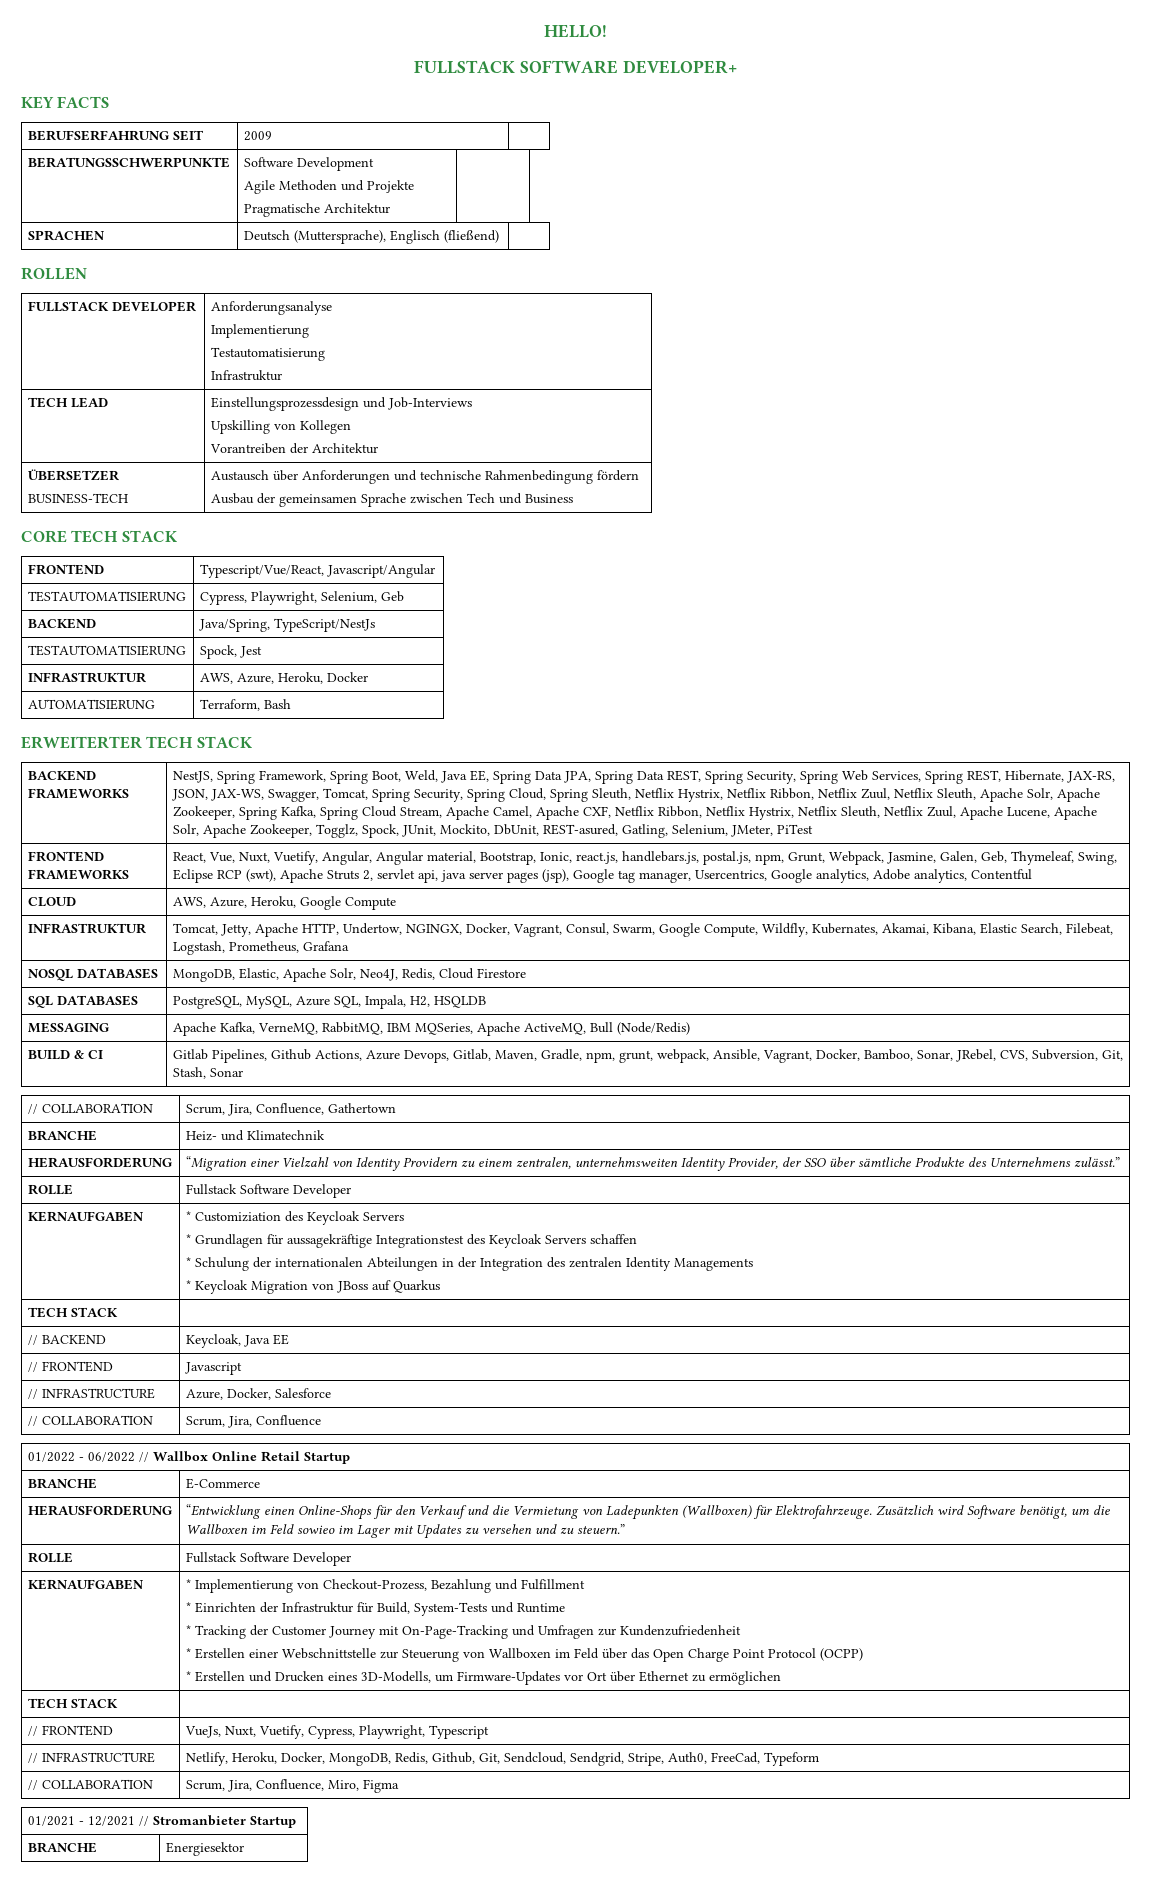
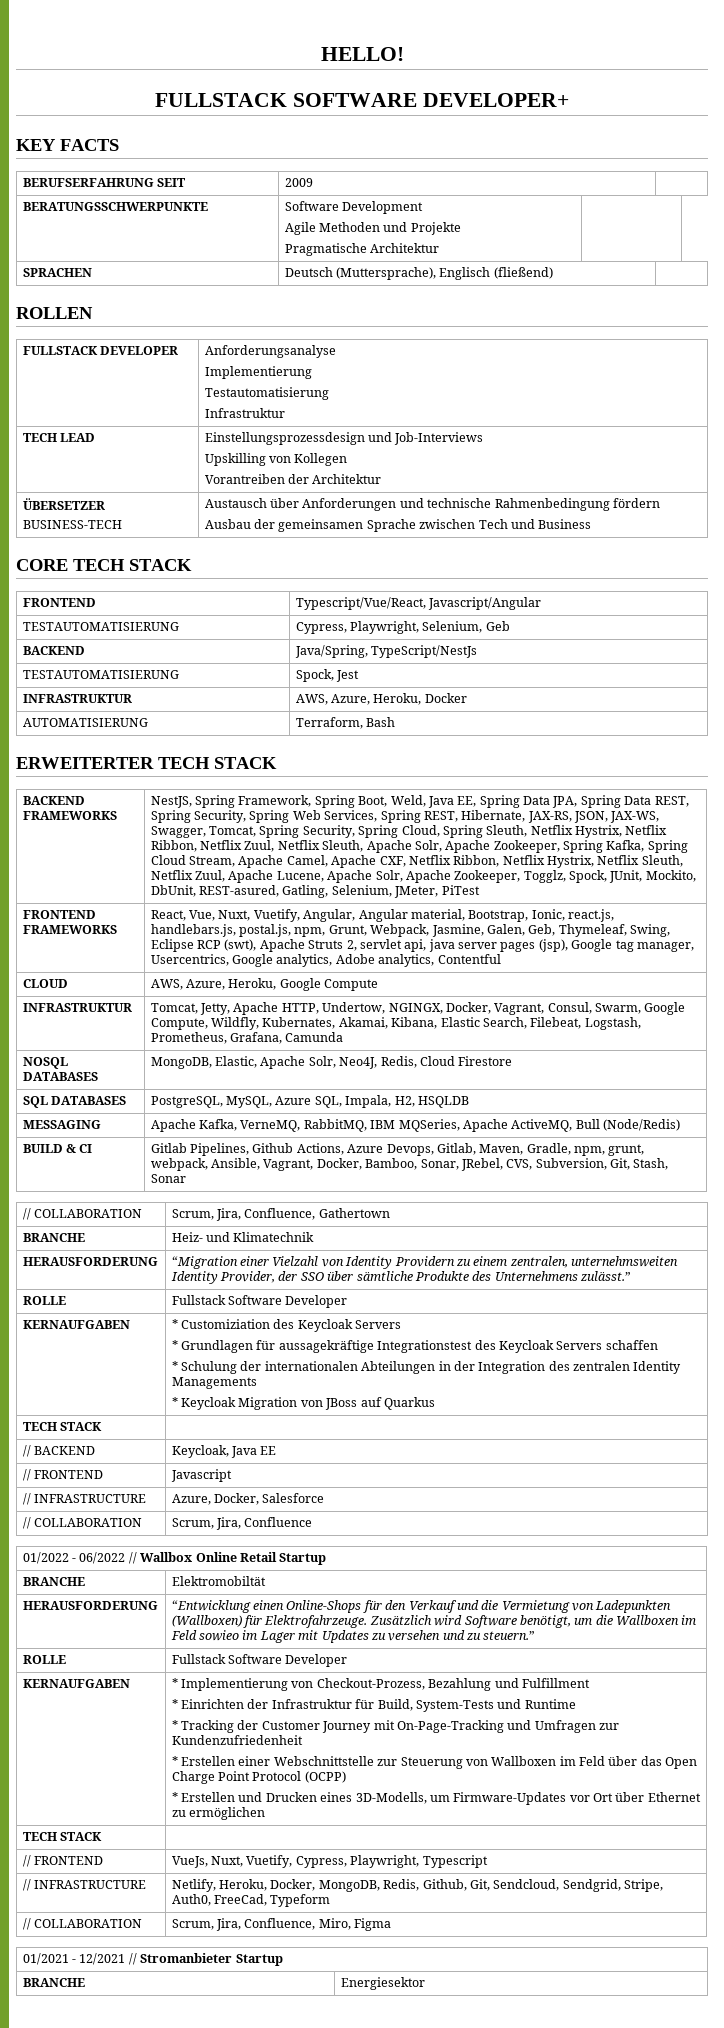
- INFRASTRUKTUR | Tomcat, Jetty, Apache HTTP, Undertow, NGINGX, Docker, Vagrant, Consul, Swarm, Google Compute, Wildfly, Kubernates, Akamai, Kibana, Elastic Search, Filebeat, Logstash, Prometheus, Grafana
+ INFRASTRUKTUR | Tomcat, Jetty, Apache HTTP, Undertow, NGINGX, Docker, Vagrant, Consul, Swarm, Google Compute, Wildfly, Kubernates, Akamai, Kibana, Elastic Search, Filebeat, Logstash, Prometheus, Grafana, Camunda
- BRANCHE | E-Commerce
+ BRANCHE | Elektromobiltät

